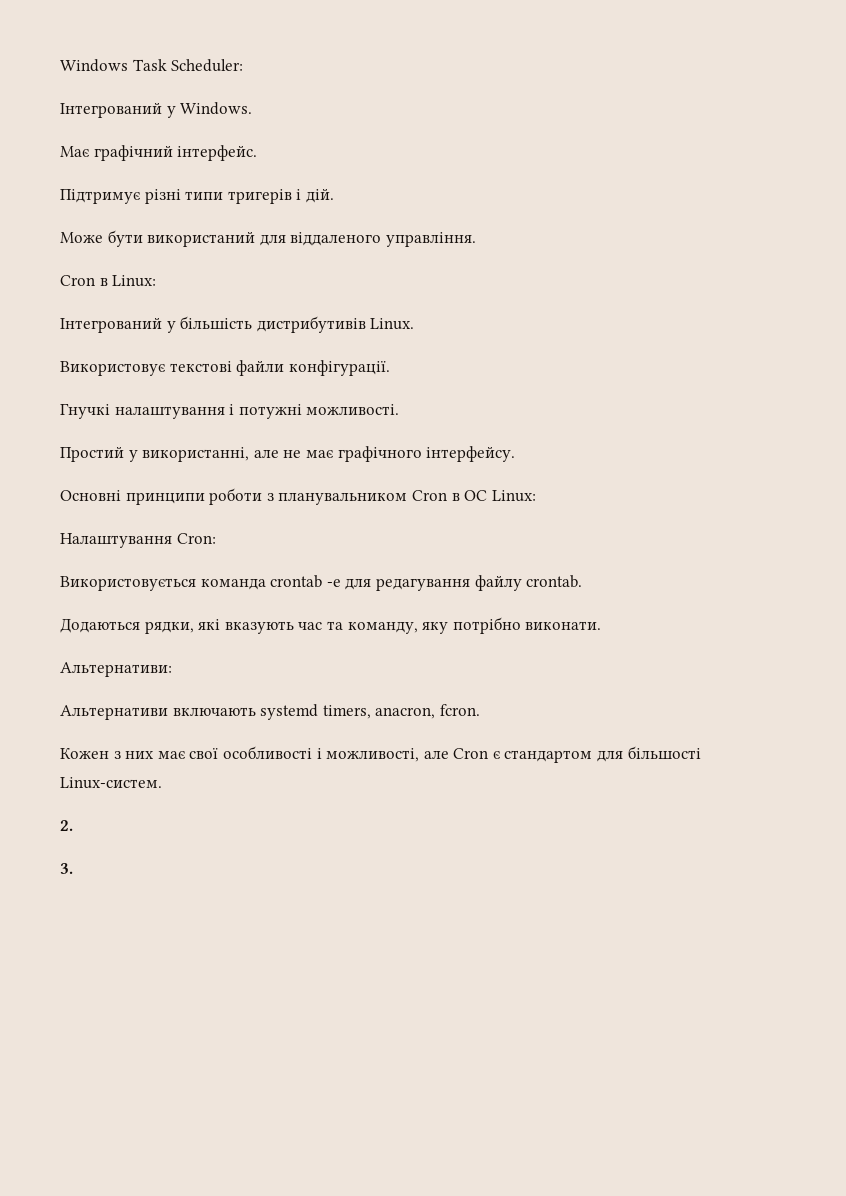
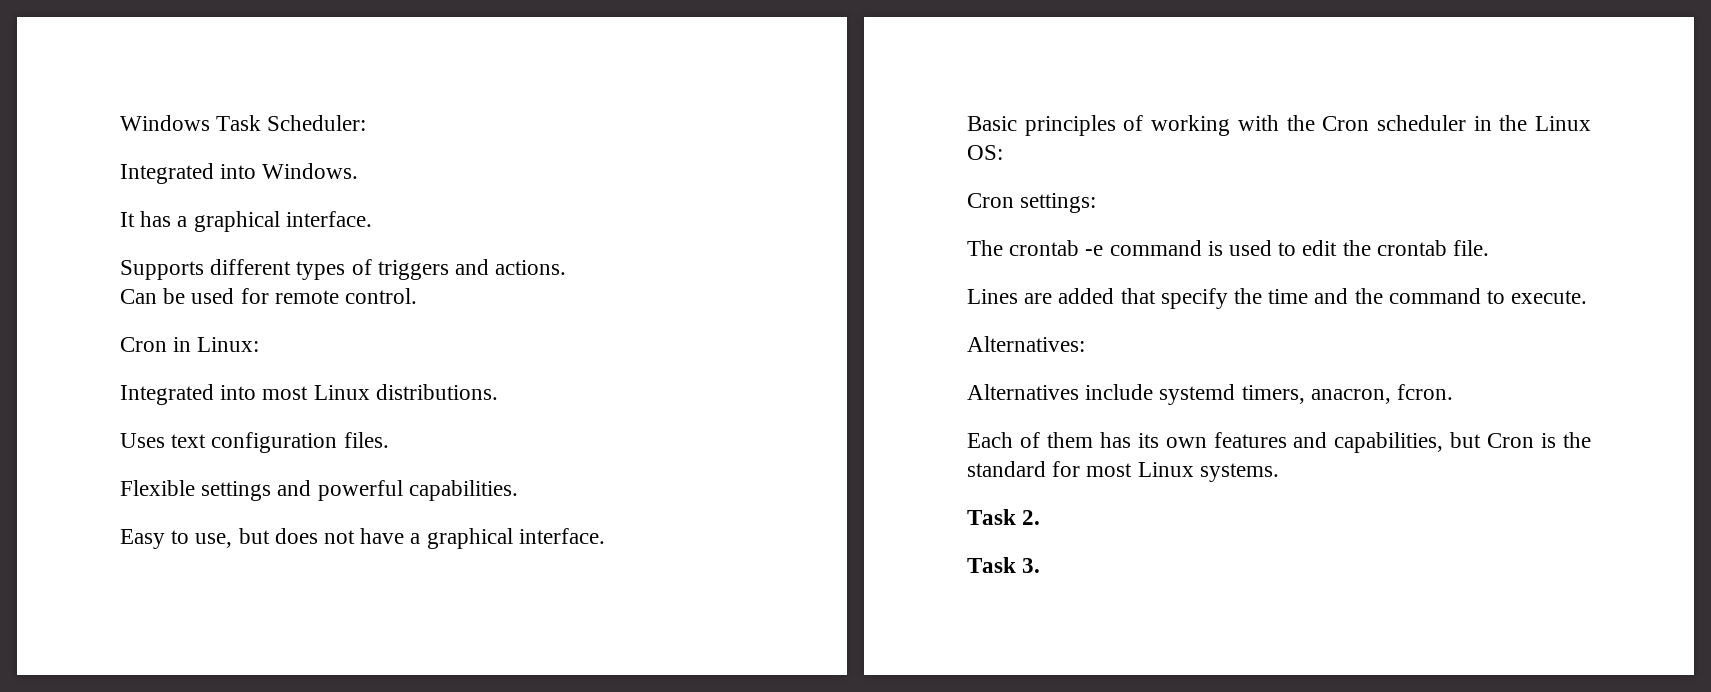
- Інтегрований у Windows.
+ Integrated into Windows.
- Має графічний інтерфейс.
- Підтримує різні типи тригерів і дій.
- Може бути використаний для віддаленого управління.
- Cron в Linux:
- Інтегрований у більшість дистрибутивів Linux.
- Використовує текстові файли конфігурації.
- Гнучкі налаштування і потужні можливості.
- Простий у використанні, але не має графічного інтерфейсу.
- Основні принципи роботи з планувальником Cron в ОС Linux:
- Налаштування Cron:
- Використовується команда crontab -e для редагування файлу crontab.
- Додаються рядки, які вказують час та команду, яку потрібно виконати.
- Альтернативи:
- Альтернативи включають systemd timers, anacron, fcron.
- Кожен з них має свої особливості і можливості, але Cron є стандартом для більшості Linux-систем.
- 2.
+ It has a graphical interface.
+ Supports different types of triggers and actions.
+ Can be used for remote control.
+ Cron in Linux:
+ Integrated into most Linux distributions.
+ Uses text configuration files.
+ Flexible settings and powerful capabilities.
+ Easy to use, but does not have a graphical interface.
+ Basic principles of working with the Cron scheduler in the Linux OS:
+ Cron settings:
+ The crontab -e command is used to edit the crontab file.
+ Lines are added that specify the time and the command to execute.
+ Alternatives:
+ Alternatives include systemd timers, anacron, fcron.
+ Each of them has its own features and capabilities, but Cron is the standard for most Linux systems.
+ Task 2.
- 3.
+ Task 3.

